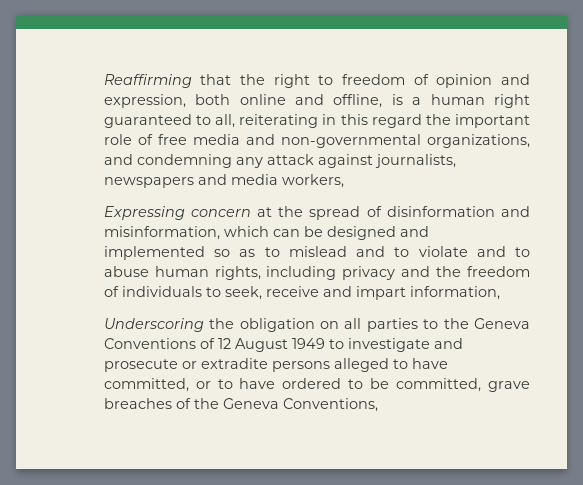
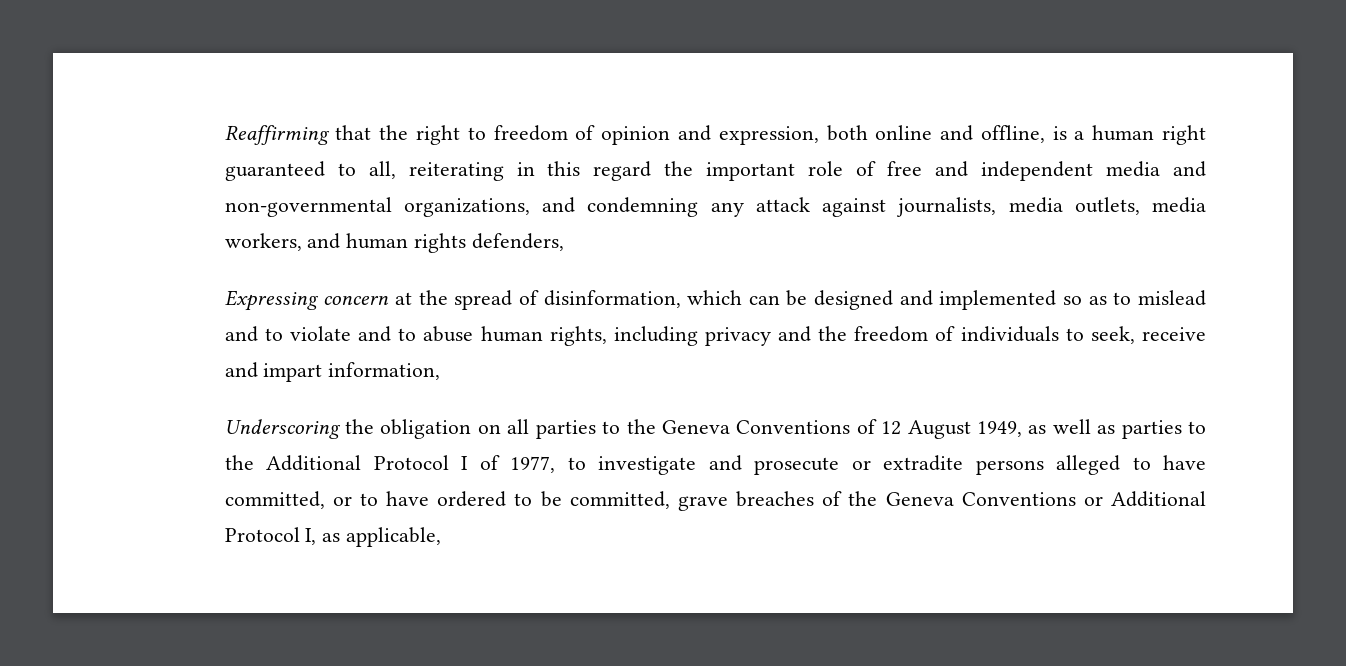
- Reaffirming that the right to freedom of opinion and expression, both online and offline, is a human right guaranteed to all, reiterating in this regard the important role of free media and non-governmental organizations, and condemning any attack against journalists, newspapers and media workers,
+ Reaffirming that the right to freedom of opinion and expression, both online and offline, is a human right guaranteed to all, reiterating in this regard the important role of free and independent media and non-governmental organizations, and condemning any attack against journalists, media outlets, media workers, and human rights defenders,
- Expressing concern at the spread of disinformation and misinformation, which can be designed and implemented so as to mislead and to violate and to abuse human rights, including privacy and the freedom of individuals to seek, receive and impart information,
+ Expressing concern at the spread of disinformation, which can be designed and implemented so as to mislead and to violate and to abuse human rights, including privacy and the freedom of individuals to seek, receive and impart information,
- Underscoring the obligation on all parties to the Geneva Conventions of 12 August 1949 to investigate and prosecute or extradite persons alleged to have committed, or to have ordered to be committed, grave breaches of the Geneva Conventions,
+ Underscoring the obligation on all parties to the Geneva Conventions of 12 August 1949, as well as parties to the Additional Protocol I of 1977, to investigate and prosecute or extradite persons alleged to have committed, or to have ordered to be committed, grave breaches of the Geneva Conventions or Additional Protocol I, as applicable,

